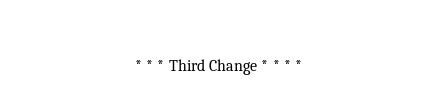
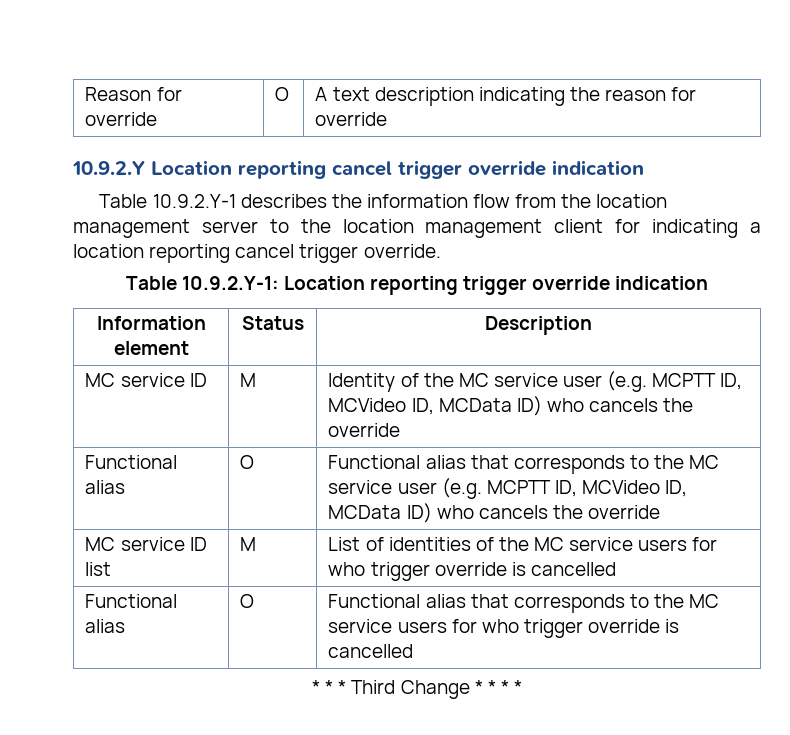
+ Reason for override | O | A text description indicating the reason for override
+ 10.9.2.Y Location reporting cancel trigger override indication
+ Table 10.9.2.Y-1 describes the information flow from the location management server to the location management client for indicating a location reporting cancel trigger override.
+ Table 10.9.2.Y-1: Location reporting trigger override indication
+ Information element | Status | Description
+ MC service ID | M | Identity of the MC service user (e.g. MCPTT ID, MCVideo ID, MCData ID) who cancels the override
+ Functional alias | O | Functional alias that corresponds to the MC service user (e.g. MCPTT ID, MCVideo ID, MCData ID) who cancels the override
+ MC service ID list | M | List of identities of the MC service users for who trigger override is cancelled
+ Functional alias | O | Functional alias that corresponds to the MC service users for who trigger override is cancelled

